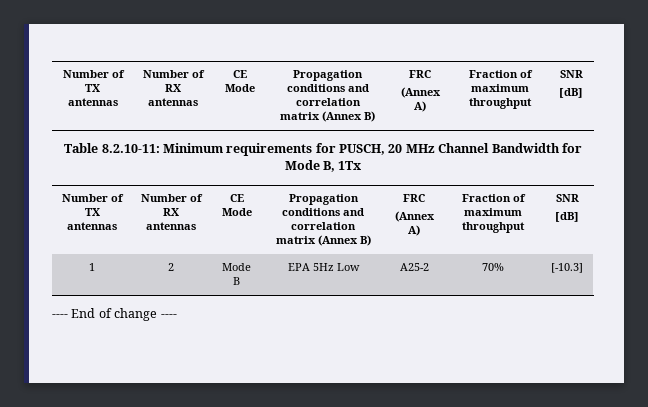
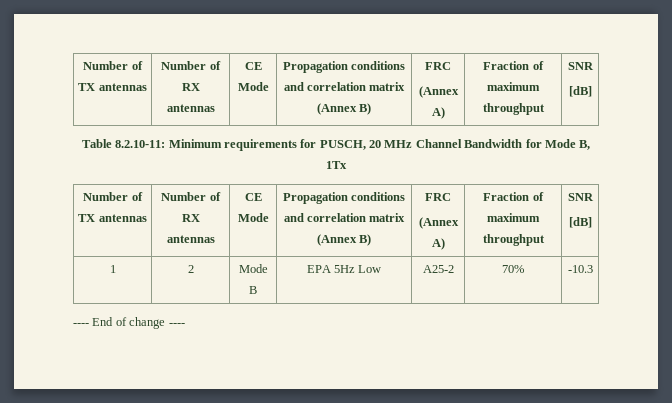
- 1 | 2 | Mode B | EPA 5Hz Low | A25-2 | 70% | [-10.3]
+ 1 | 2 | Mode B | EPA 5Hz Low | A25-2 | 70% | -10.3

